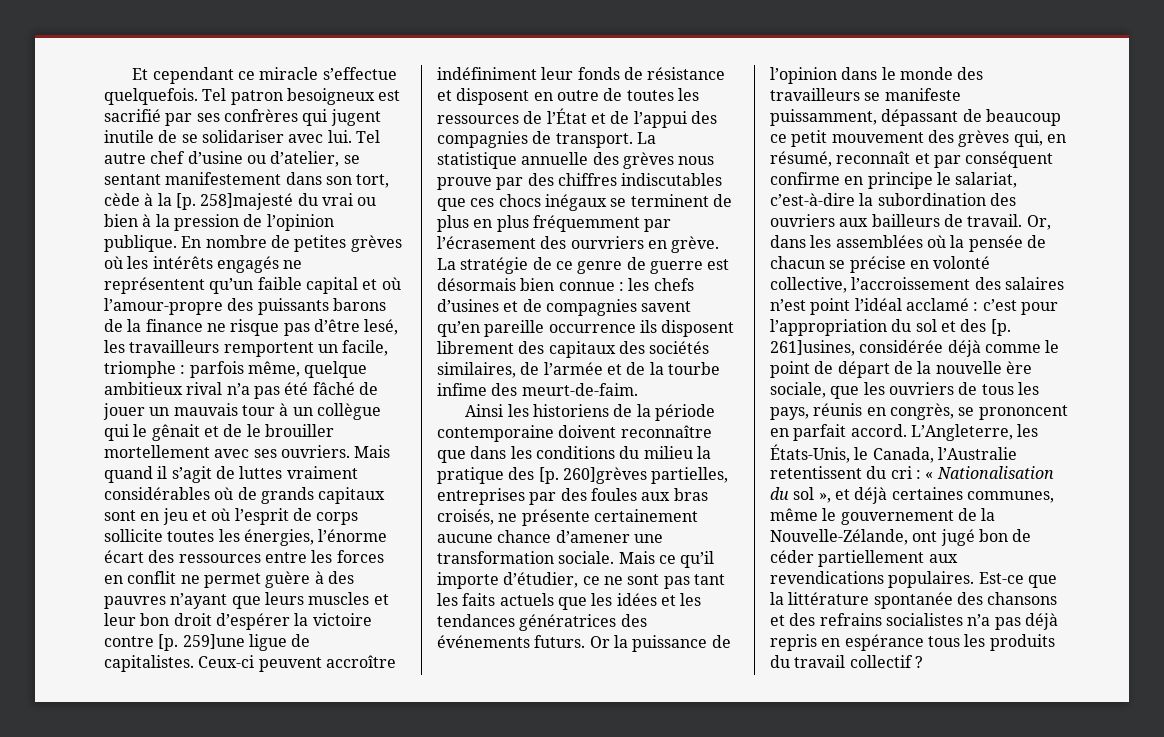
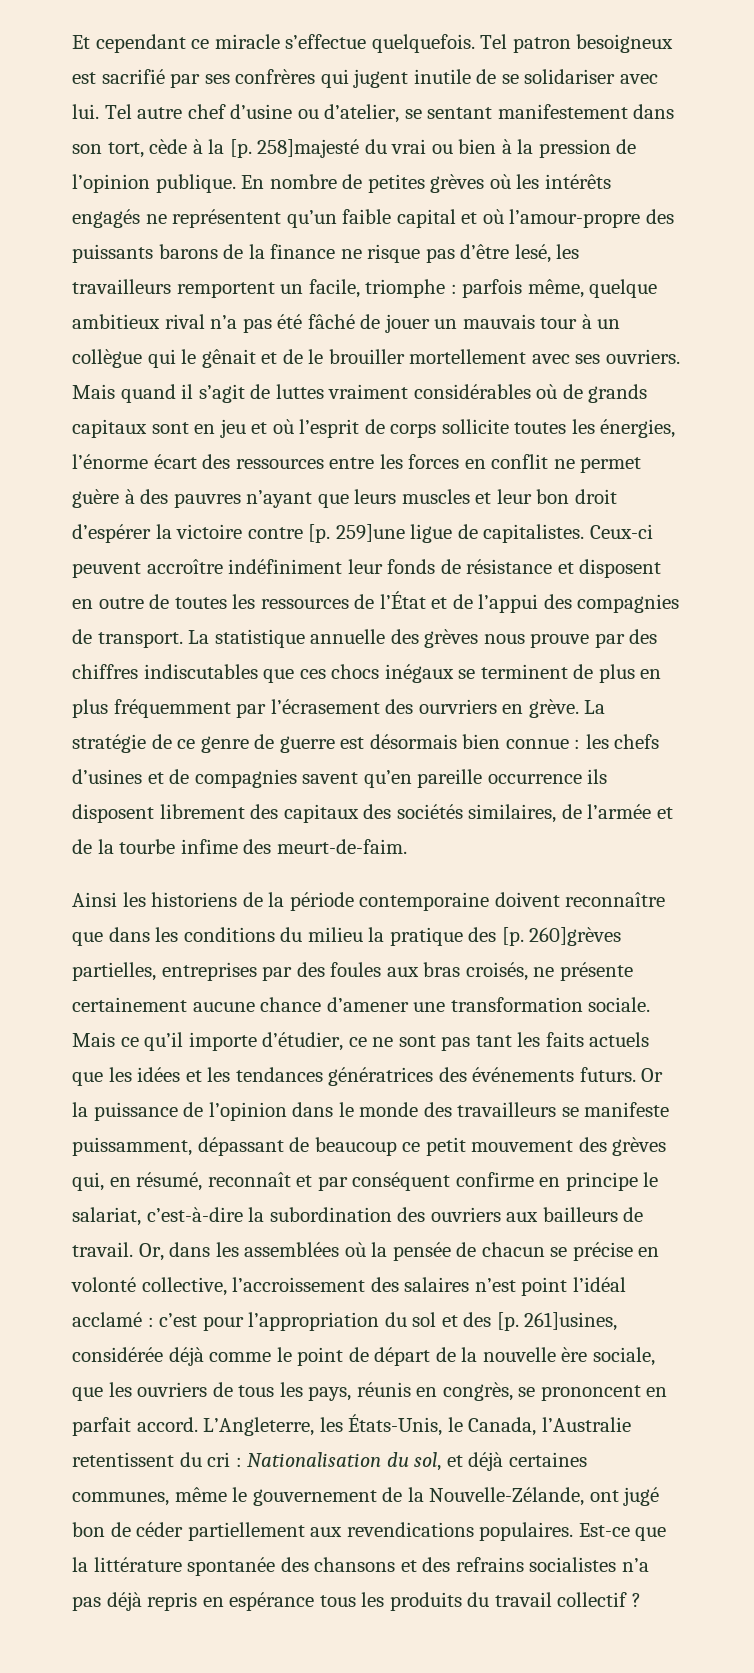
- L’Angleterre, les États-Unis, le Canada, l’Australie retentissent du cri : « Nationalisation du sol », et déjà certaines communes, même le gouvernement de la Nouvelle-Zélande, ont jugé bon de céder partiellement aux revendications populaires.
+ L’Angleterre, les États-Unis, le Canada, l’Australie retentissent du cri : Nationalisation du sol, et déjà certaines communes, même le gouvernement de la Nouvelle-Zélande, ont jugé bon de céder partiellement aux revendications populaires.

